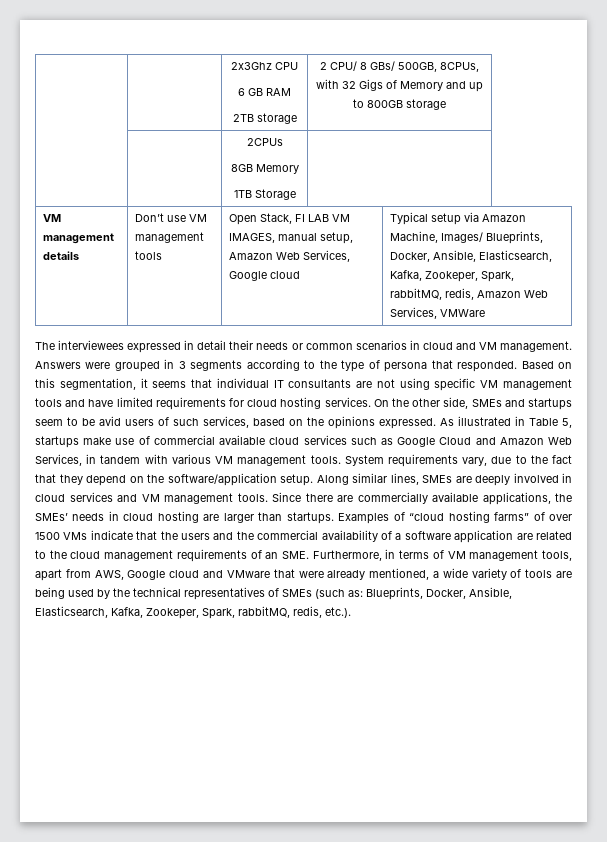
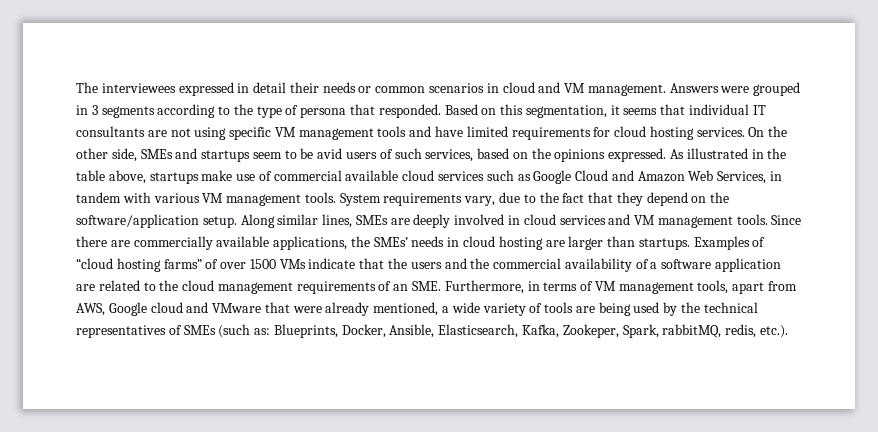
- | | 2x3Ghz CPU
- 6 GB RAM
- 2TB storage | 2 CPU/ 8 GBs/ 500GB, 8CPUs, with 32 Gigs of Memory and up to 800GB storage
- | | 2CPUs
- 8GB Memory
- 1TB Storage |
- VM management details | Don’t use VM management tools | Open Stack, FI LAB VM IMAGES, manual setup, Amazon Web Services, Google cloud | Typical setup via Amazon Machine, Images/ Blueprints, Docker, Ansible, Elasticsearch, Kafka, Zookeper, Spark, rabbitMQ, redis, Amazon Web Services, VMWare
- As illustrated in Table 5, startups make use of commercial available cloud services such as Google Cloud and Amazon Web Services, in tandem with various VM management tools.
+ As illustrated in the table above, startups make use of commercial available cloud services such as Google Cloud and Amazon Web Services, in tandem with various VM management tools.

